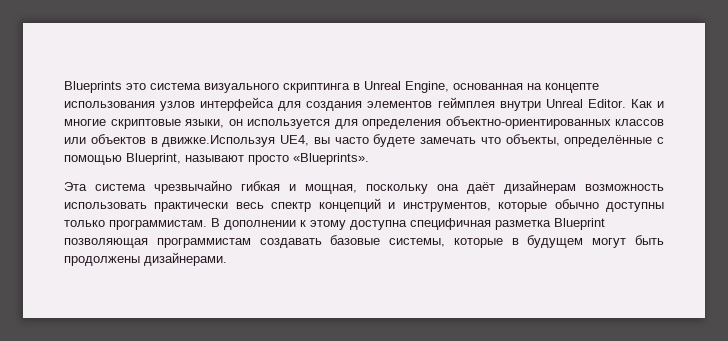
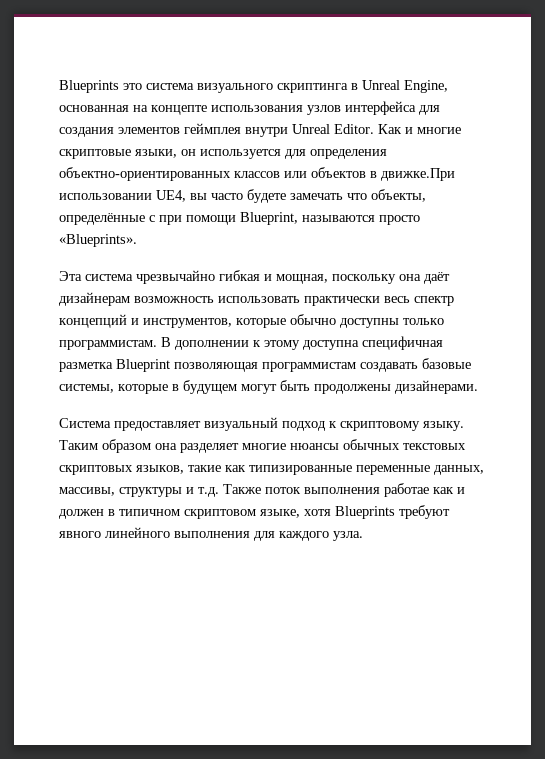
- Как и многие скриптовые языки, он используется для определения объектно-ориентированных классов или объектов в движке.Используя UE4, вы часто будете замечать что объекты, определённые с помощью Blueprint, называют просто «Blueprints».
+ Как и многие скриптовые языки, он используется для определения объектно-ориентированных классов или объектов в движке.При использовании UE4, вы часто будете замечать что объекты, определённые с при помощи Blueprint, называются просто «Blueprints».
+ Система предоставляет визуальный подход к скриптовому языку. Таким образом она разделяет многие нюансы обычных текстовых скриптовых языков, такие как типизированные переменные данных, массивы, структуры и т.д. Также поток выполнения работае как и должен в типичном скриптовом языке, хотя Blueprints требуют явного линейного выполнения для каждого узла.

